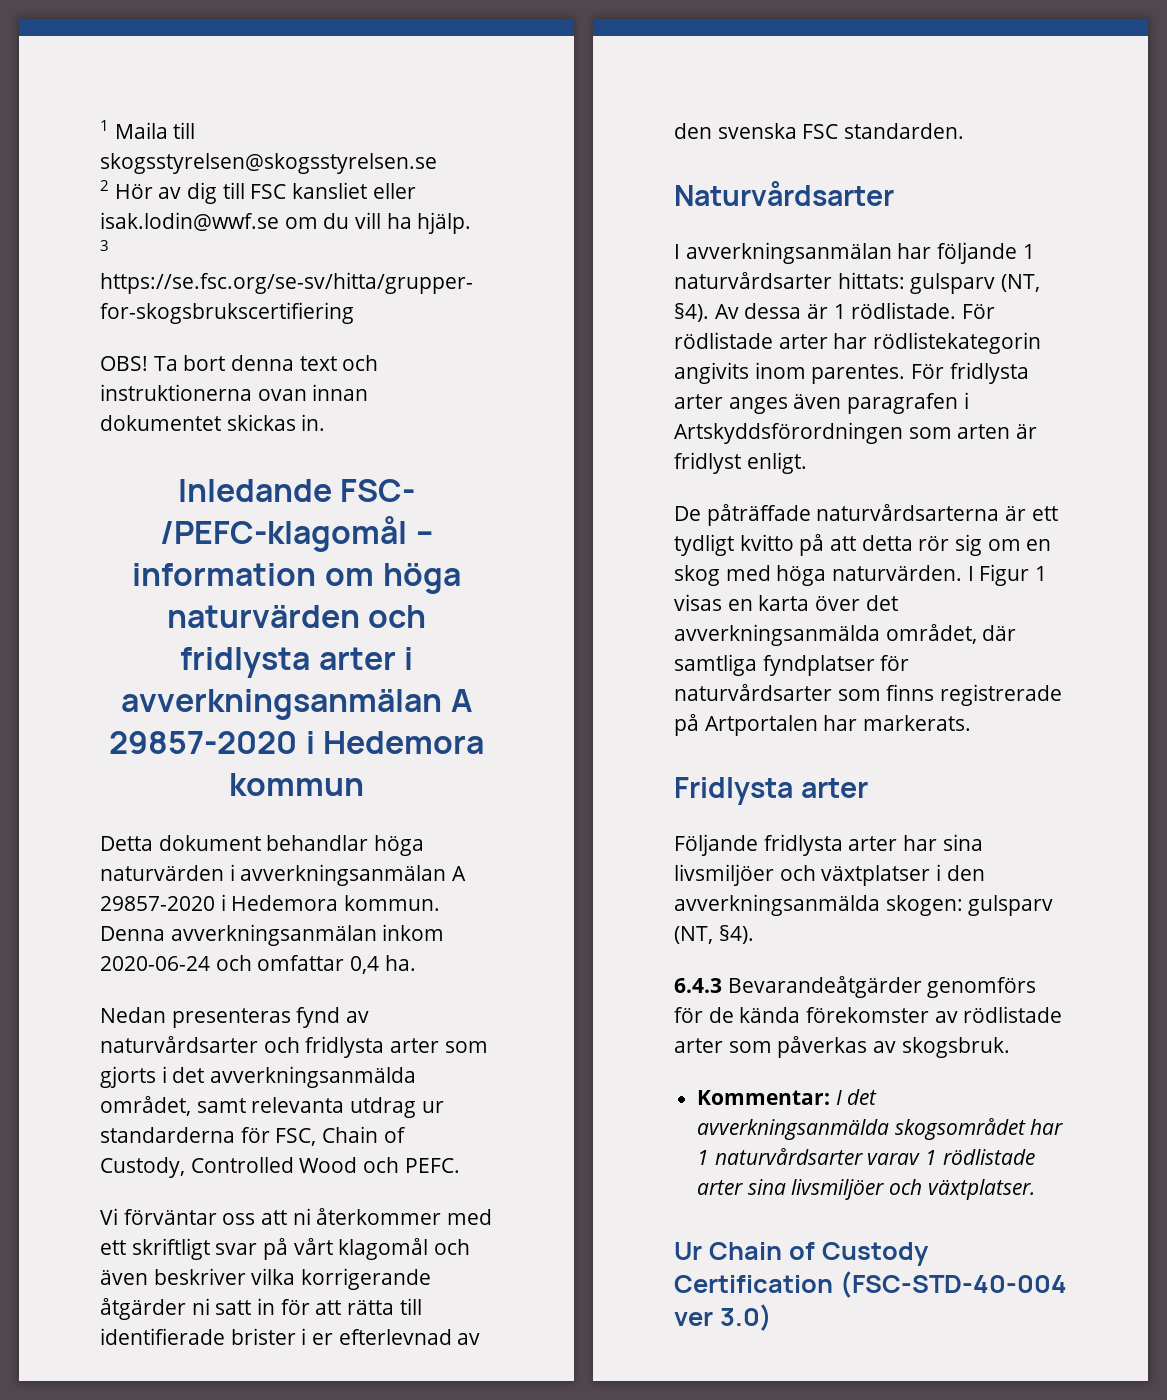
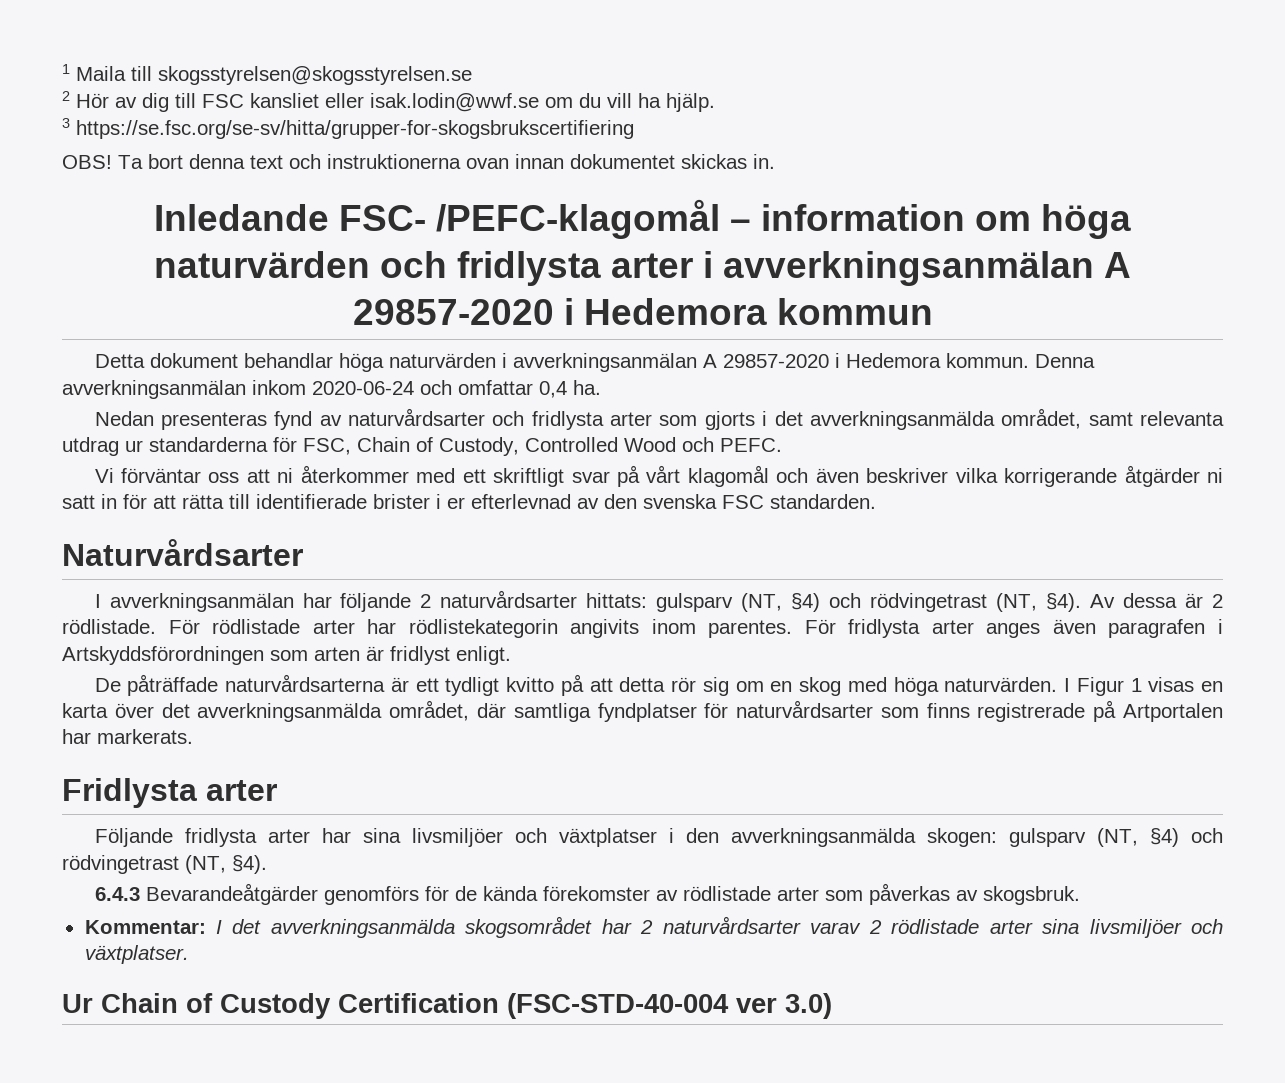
- I avverkningsanmälan har följande 1 naturvårdsarter hittats: gulsparv (NT, §4).
+ I avverkningsanmälan har följande 2 naturvårdsarter hittats: gulsparv (NT, §4) och rödvingetrast (NT, §4).
- Av dessa är 1 rödlistade.
+ Av dessa är 2 rödlistade.
- Följande fridlysta arter har sina livsmiljöer och växtplatser i den avverkningsanmälda skogen: gulsparv (NT, §4).
+ Följande fridlysta arter har sina livsmiljöer och växtplatser i den avverkningsanmälda skogen: gulsparv (NT, §4) och rödvingetrast (NT, §4).
- Kommentar: I det avverkningsanmälda skogsområdet har 1 naturvårdsarter varav 1 rödlistade arter sina livsmiljöer och växtplatser.
+ Kommentar: I det avverkningsanmälda skogsområdet har 2 naturvårdsarter varav 2 rödlistade arter sina livsmiljöer och växtplatser.

